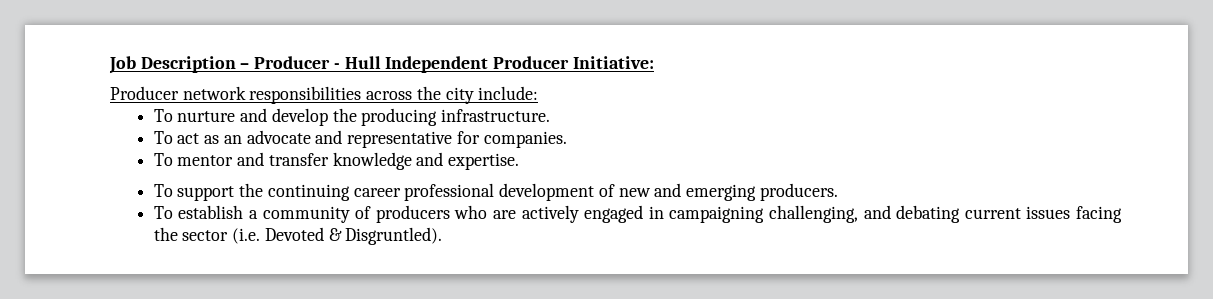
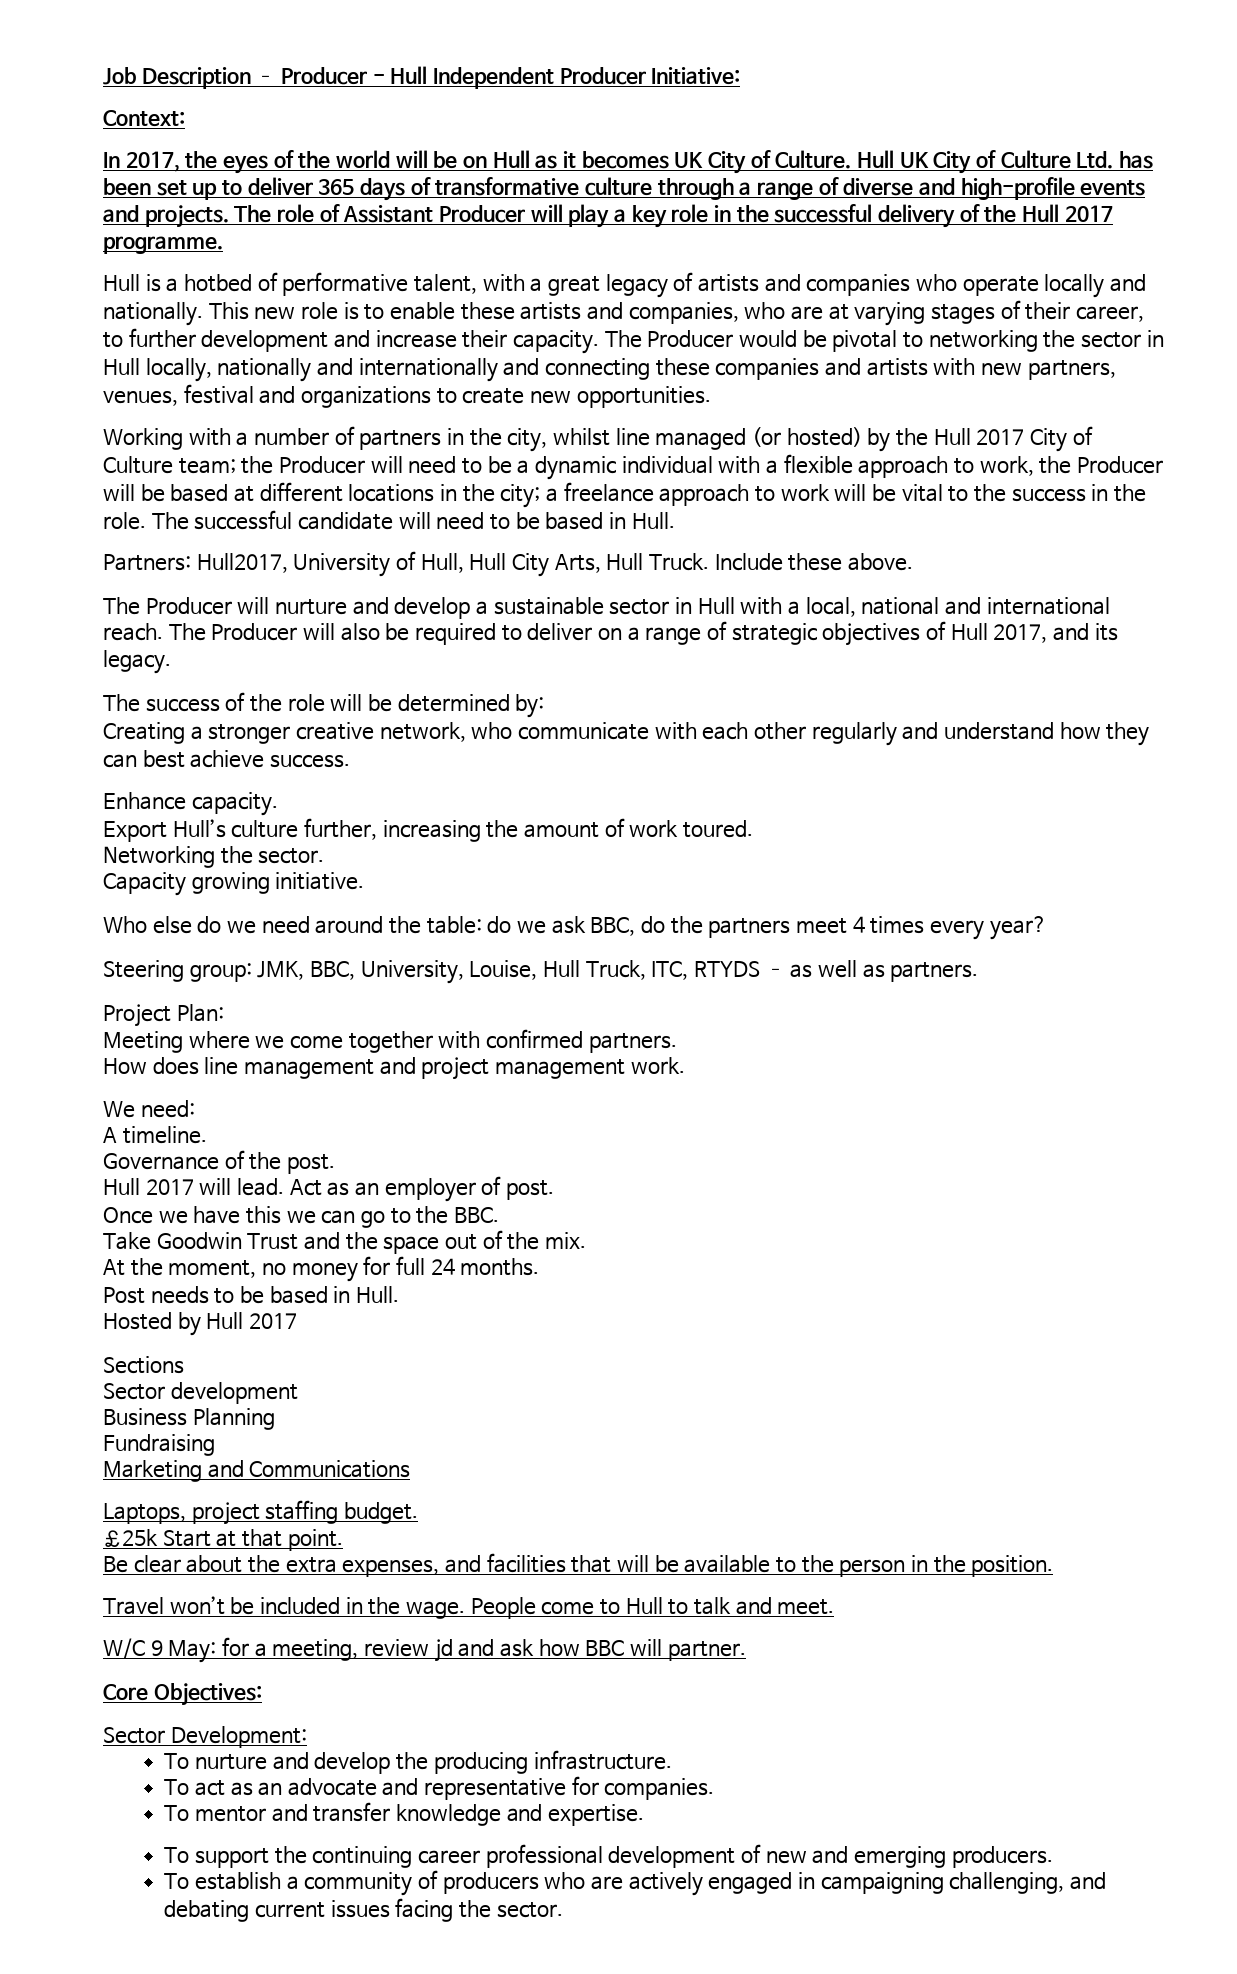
- Producer network responsibilities across the city include:
+ Context:
+ In 2017, the eyes of the world will be on Hull as it becomes UK City of Culture. Hull UK City of Culture Ltd. has been set up to deliver 365 days of transformative culture through a range of diverse and high-profile events and projects. The role of Assistant Producer will play a key role in the successful delivery of the Hull 2017 programme.
+ Hull is a hotbed of performative talent, with a great legacy of artists and companies who operate locally and nationally. This new role is to enable these artists and companies, who are at varying stages of their career, to further development and increase their capacity. The Producer would be pivotal to networking the sector in Hull locally, nationally and internationally and connecting these companies and artists with new partners, venues, festival and organizations to create new opportunities.
+ Working with a number of partners in the city, whilst line managed (or hosted) by the Hull 2017 City of Culture team; the Producer will need to be a dynamic individual with a flexible approach to work, the Producer will be based at different locations in the city; a freelance approach to work will be vital to the success in the role. The successful candidate will need to be based in Hull.
+ Partners: Hull2017, University of Hull, Hull City Arts, Hull Truck. Include these above.
+ The Producer will nurture and develop a sustainable sector in Hull with a local, national and international reach. The Producer will also be required to deliver on a range of strategic objectives of Hull 2017, and its legacy.
+ The success of the role will be determined by:
+ Creating a stronger creative network, who communicate with each other regularly and understand how they can best achieve success.
+ Enhance capacity.
+ Export Hull’s culture further, increasing the amount of work toured.
+ Networking the sector.
+ Capacity growing initiative.
+ Who else do we need around the table: do we ask BBC, do the partners meet 4 times every year?
+ Steering group: JMK, BBC, University, Louise, Hull Truck, ITC, RTYDS – as well as partners.
+ Project Plan:
+ Meeting where we come together with confirmed partners.
+ How does line management and project management work.
+ We need:
+ A timeline.
+ Governance of the post.
+ Hull 2017 will lead. Act as an employer of post.
+ Once we have this we can go to the BBC.
+ Take Goodwin Trust and the space out of the mix.
+ At the moment, no money for full 24 months.
+ Post needs to be based in Hull.
+ Hosted by Hull 2017
+ Sections
+ Sector development
+ Business Planning
+ Fundraising
+ Marketing and Communications
+ Laptops, project staffing budget.
+ £25k Start at that point.
+ Be clear about the extra expenses, and facilities that will be available to the person in the position.
+ Travel won’t be included in the wage. People come to Hull to talk and meet.
+ W/C 9 May: for a meeting, review jd and ask how BBC will partner.
+ Core Objectives:
+ Sector Development:
- To establish a community of producers who are actively engaged in campaigning challenging, and debating current issues facing the sector (i.e. Devoted & Disgruntled).
+ To establish a community of producers who are actively engaged in campaigning challenging, and debating current issues facing the sector.

